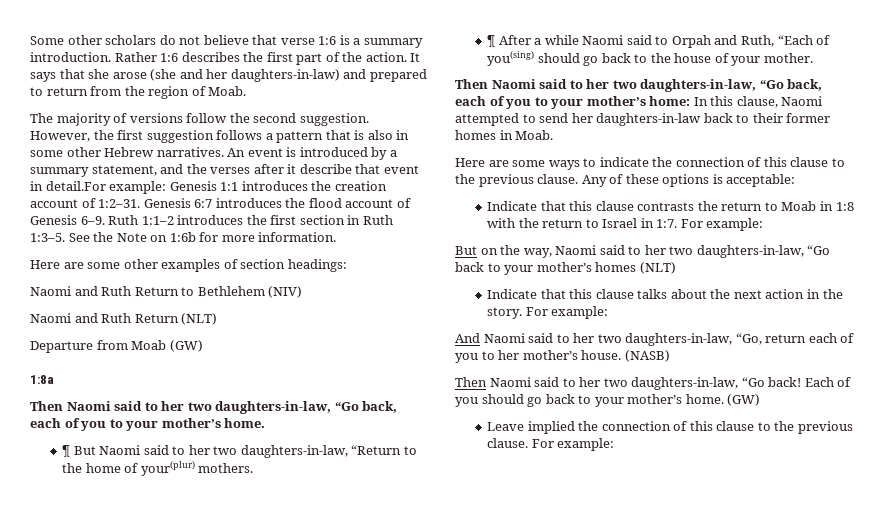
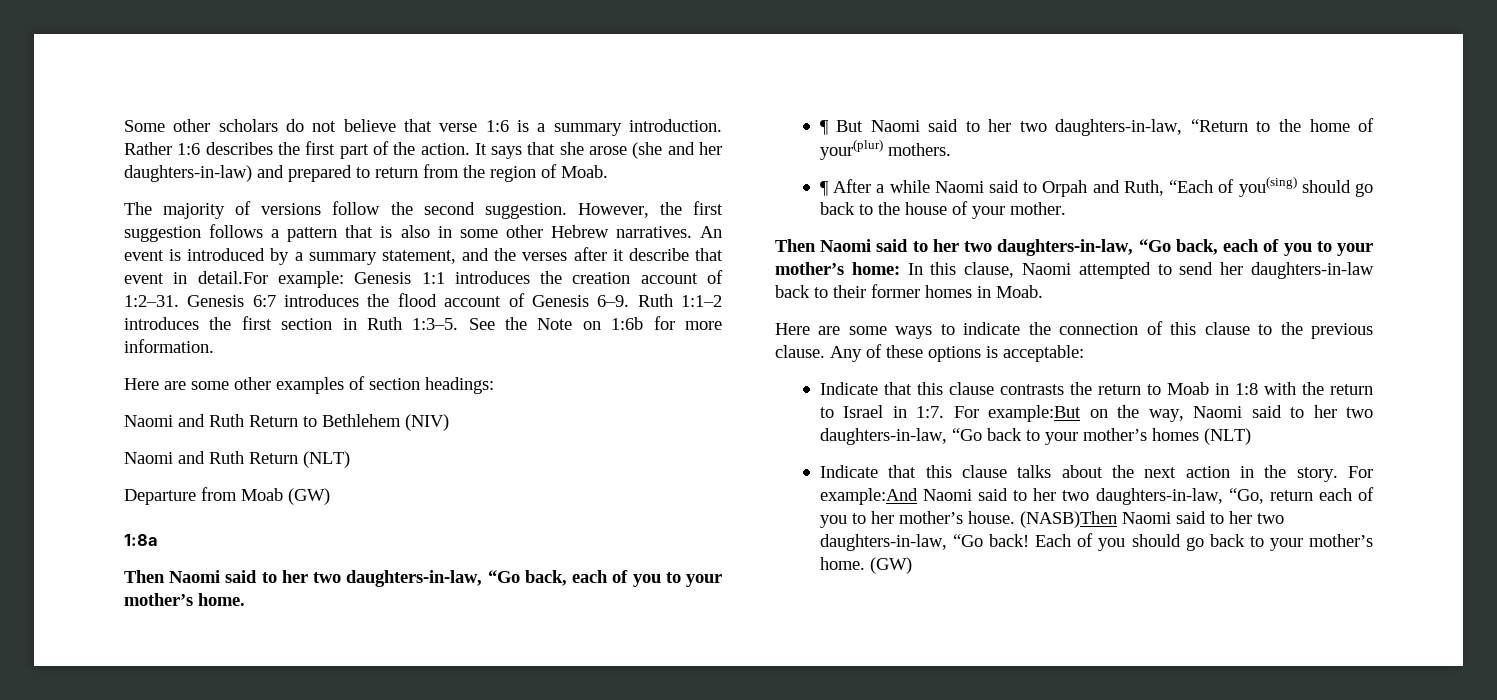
- Indicate that this clause contrasts the return to Moab in 1:8 with the return to Israel in 1:7. For example:
- But on the way, Naomi said to her two daughters-in-law, “Go back to your mother’s homes (NLT)
+ Indicate that this clause contrasts the return to Moab in 1:8 with the return to Israel in 1:7. For example:But on the way, Naomi said to her two daughters-in-law, “Go back to your mother’s homes (NLT)
- Indicate that this clause talks about the next action in the story. For example:
- And Naomi said to her two daughters-in-law, “Go, return each of you to her mother’s house.
+ Indicate that this clause talks about the next action in the story. For example:And Naomi said to her two daughters-in-law, “Go, return each of you to her mother’s house.
- (NASB)
- Then Naomi said to her two daughters-in-law, “Go back!
+ (NASB)Then Naomi said to her two daughters-in-law, “Go back!
- Leave implied the connection of this clause to the previous clause. For example:

